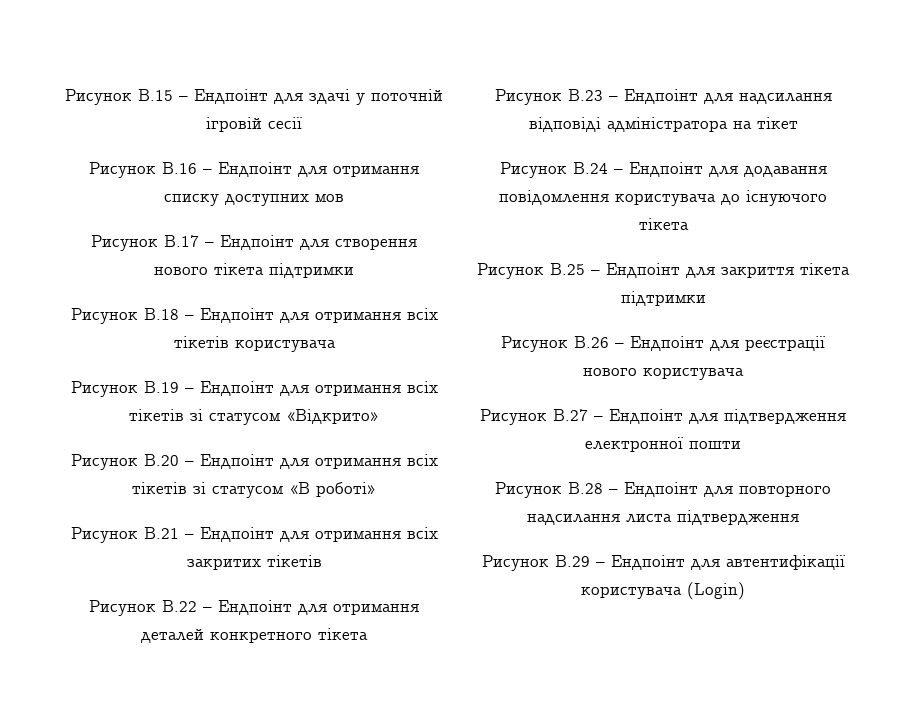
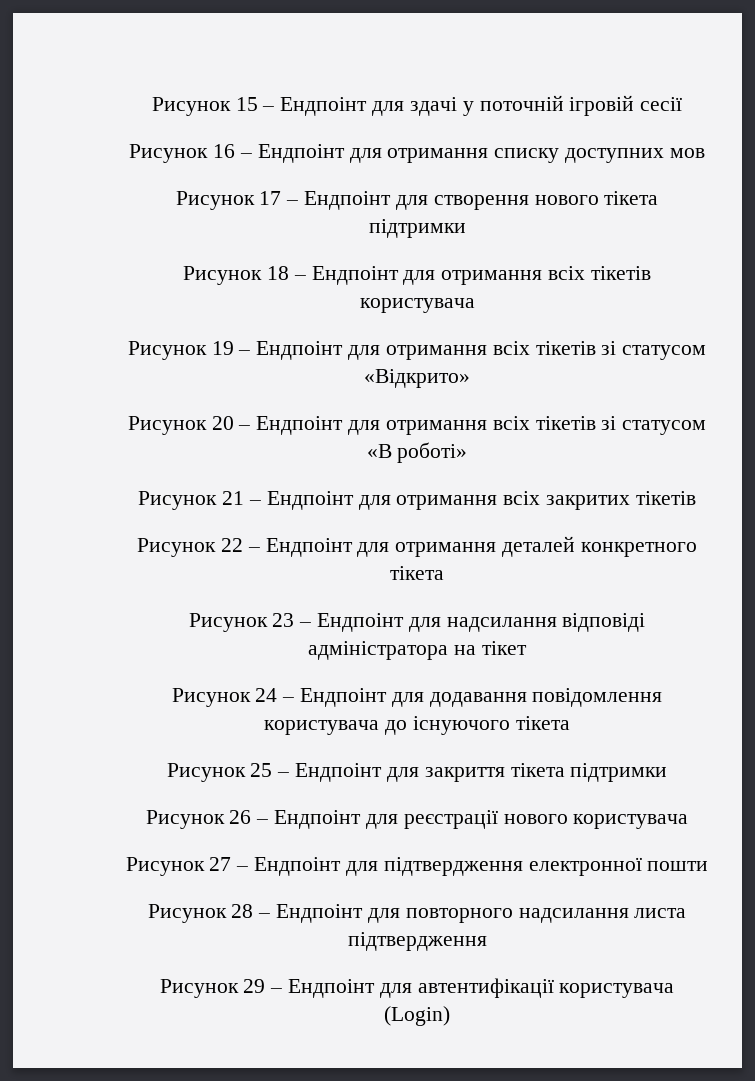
- Рисунок В.15 – Ендпоінт для здачі у поточній ігровій сесії
+ Рисунок 15 – Ендпоінт для здачі у поточній ігровій сесії
- Рисунок В.16 – Ендпоінт для отримання списку доступних мов
+ Рисунок 16 – Ендпоінт для отримання списку доступних мов
- Рисунок В.17 – Ендпоінт для створення нового тікета підтримки
+ Рисунок 17 – Ендпоінт для створення нового тікета підтримки
- Рисунок В.18 – Ендпоінт для отримання всіх тікетів користувача
+ Рисунок 18 – Ендпоінт для отримання всіх тікетів користувача
- Рисунок В.19 – Ендпоінт для отримання всіх тікетів зі статусом «Відкрито»
+ Рисунок 19 – Ендпоінт для отримання всіх тікетів зі статусом «Відкрито»
- Рисунок В.20 – Ендпоінт для отримання всіх тікетів зі статусом «В роботі»
+ Рисунок 20 – Ендпоінт для отримання всіх тікетів зі статусом «В роботі»
- Рисунок В.21 – Ендпоінт для отримання всіх закритих тікетів
+ Рисунок 21 – Ендпоінт для отримання всіх закритих тікетів
- Рисунок В.22 – Ендпоінт для отримання деталей конкретного тікета
+ Рисунок 22 – Ендпоінт для отримання деталей конкретного тікета
- Рисунок В.23 – Ендпоінт для надсилання відповіді адміністратора на тікет
+ Рисунок 23 – Ендпоінт для надсилання відповіді адміністратора на тікет
- Рисунок В.24 – Ендпоінт для додавання повідомлення користувача до існуючого тікета
+ Рисунок 24 – Ендпоінт для додавання повідомлення користувача до існуючого тікета
- Рисунок В.25 – Ендпоінт для закриття тікета підтримки
+ Рисунок 25 – Ендпоінт для закриття тікета підтримки
- Рисунок В.26 – Ендпоінт для реєстрації нового користувача
+ Рисунок 26 – Ендпоінт для реєстрації нового користувача
- Рисунок В.27 – Ендпоінт для підтвердження електронної пошти
+ Рисунок 27 – Ендпоінт для підтвердження електронної пошти
- Рисунок В.28 – Ендпоінт для повторного надсилання листа підтвердження
+ Рисунок 28 – Ендпоінт для повторного надсилання листа підтвердження
- Рисунок В.29 – Ендпоінт для автентифікації користувача (Login)
+ Рисунок 29 – Ендпоінт для автентифікації користувача (Login)

